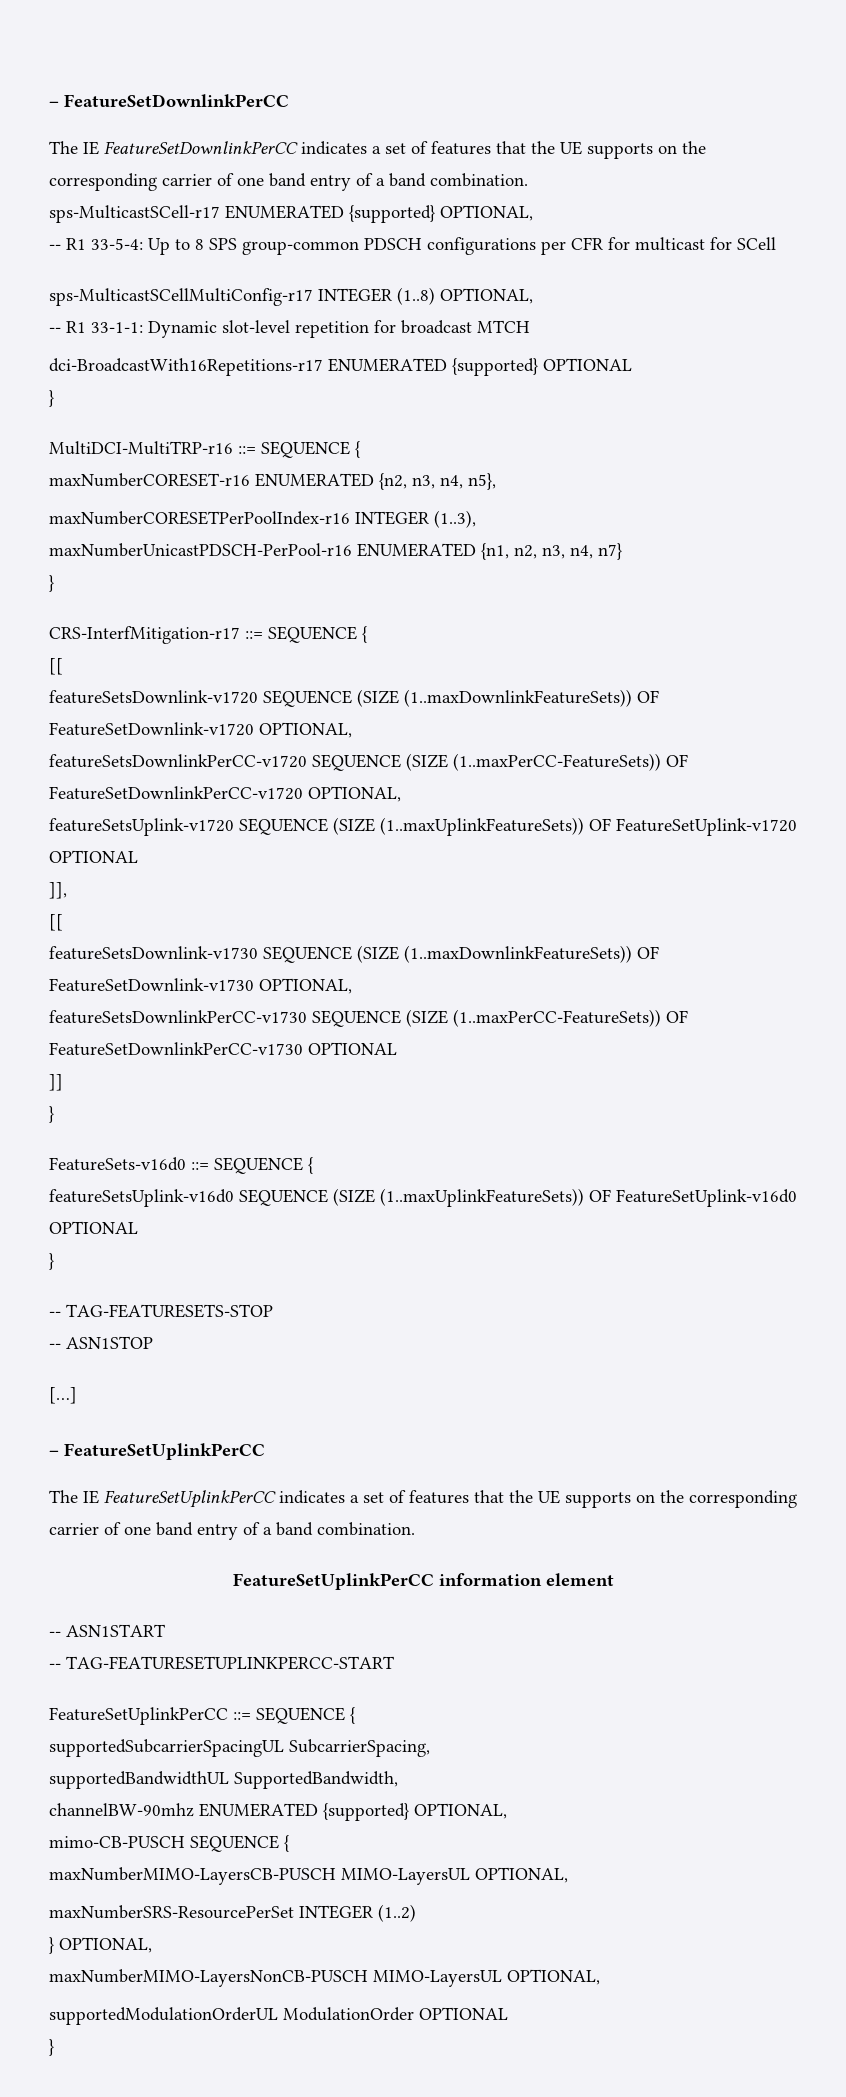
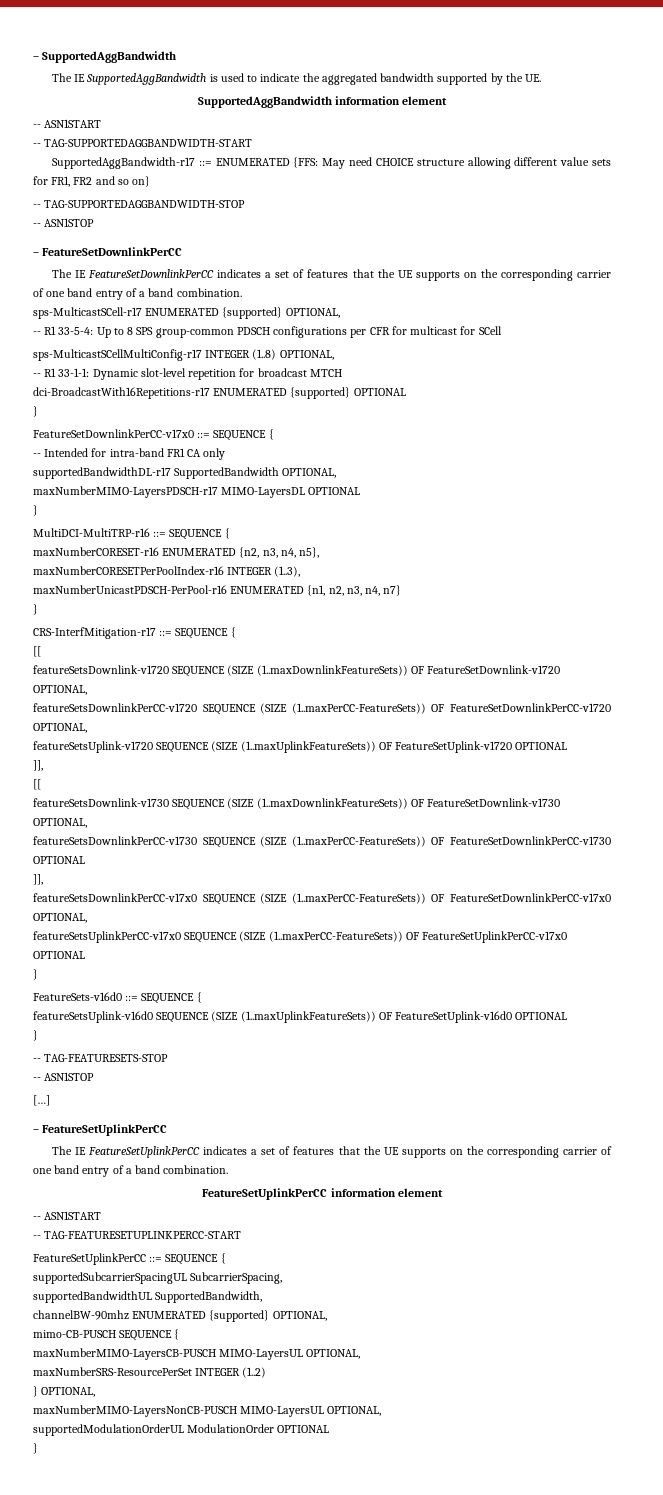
+ – SupportedAggBandwidth
+ The IE SupportedAggBandwidth is used to indicate the aggregated bandwidth supported by the UE.
+ SupportedAggBandwidth information element
+ -- ASN1START
+ -- TAG-SUPPORTEDAGGBANDWIDTH-START
+ SupportedAggBandwidth-r17 ::= ENUMERATED {FFS: May need CHOICE structure allowing different value sets for FR1, FR2 and so on}
+ -- TAG-SUPPORTEDAGGBANDWIDTH-STOP
+ -- ASN1STOP
+ FeatureSetDownlinkPerCC-v17x0 ::= SEQUENCE {
+ -- Intended for intra-band FR1 CA only
+ supportedBandwidthDL-r17 SupportedBandwidth OPTIONAL,
+ maxNumberMIMO-LayersPDSCH-r17 MIMO-LayersDL OPTIONAL
+ }
  featureSetsDownlinkPerCC-v1730 SEQUENCE (SIZE (1..maxPerCC-FeatureSets)) OF FeatureSetDownlinkPerCC-v1730 OPTIONAL
- ]]
+ ]],
+ featureSetsDownlinkPerCC-v17x0 SEQUENCE (SIZE (1..maxPerCC-FeatureSets)) OF FeatureSetDownlinkPerCC-v17x0 OPTIONAL,
+ featureSetsUplinkPerCC-v17x0 SEQUENCE (SIZE (1..maxPerCC-FeatureSets)) OF FeatureSetUplinkPerCC-v17x0 OPTIONAL

